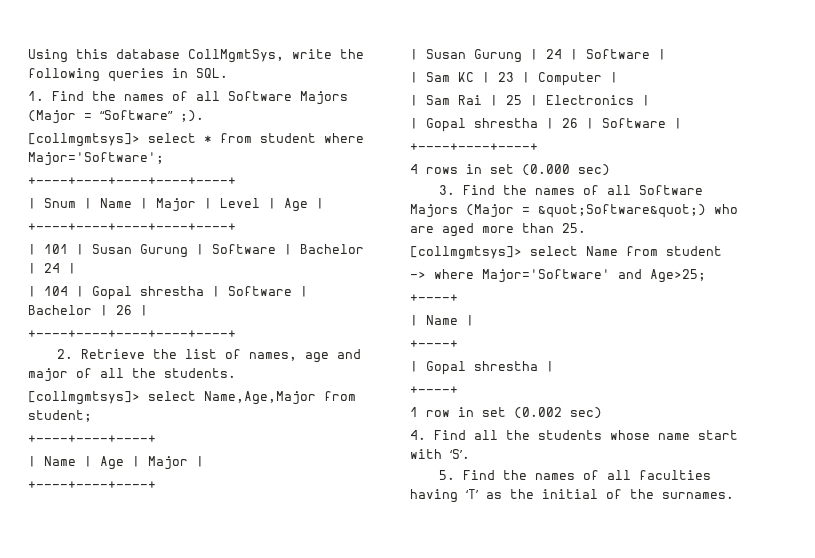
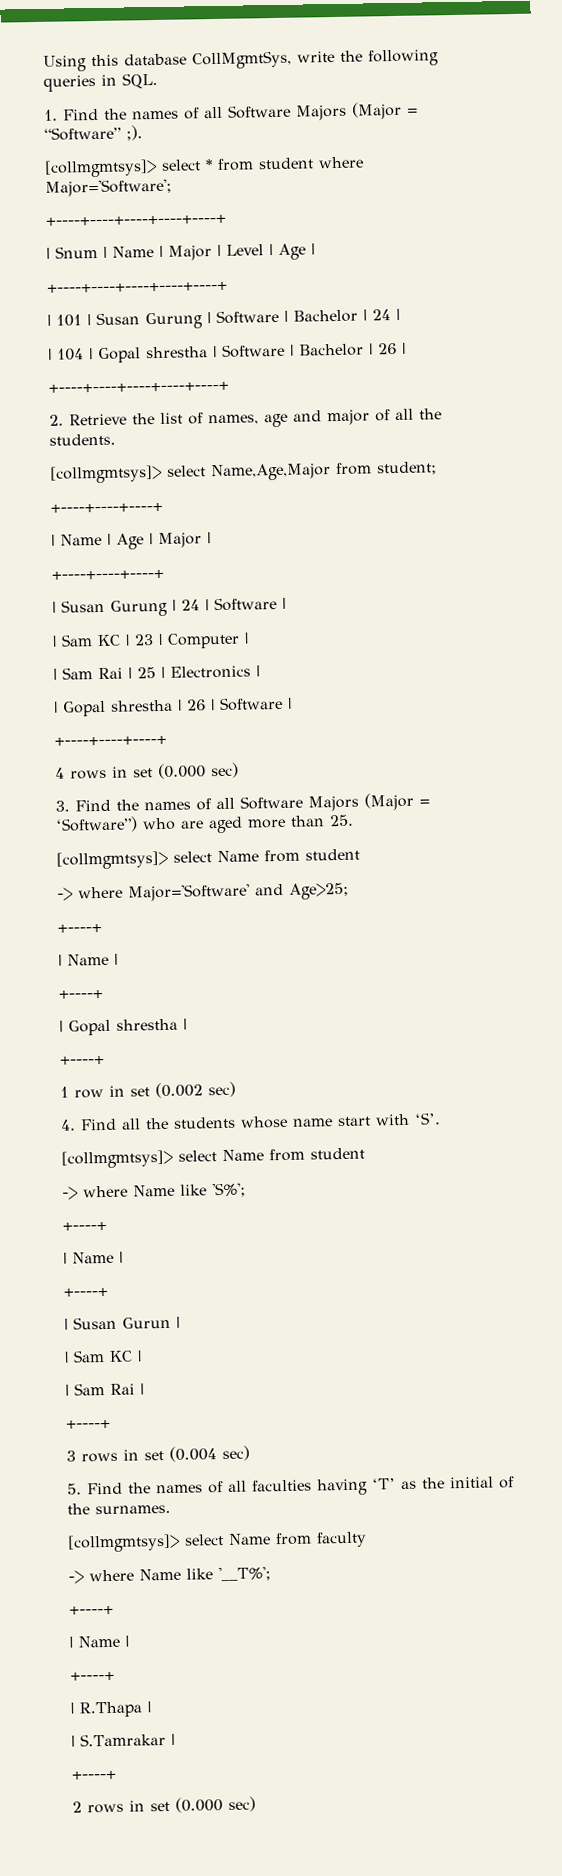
- 3. Find the names of all Software Majors (Major = &quot;Software&quot;) who are aged more than 25.
+ 3. Find the names of all Software Majors (Major = ‘Software”) who are aged more than 25.
  4. Find all the students whose name start with ‘S’.
+ [collmgmtsys]> select Name from student
+ -> where Name like 'S%';
+ +----+
+ | Name |
+ +----+
+ | Susan Gurun |
+ | Sam KC |
+ | Sam Rai |
+ +----+
+ 3 rows in set (0.004 sec)
+ [collmgmtsys]> select Name from faculty
+ -> where Name like '__T%';
+ +----+
+ | Name |
+ +----+
+ | R.Thapa |
+ | S.Tamrakar |
+ +----+
+ 2 rows in set (0.000 sec)

